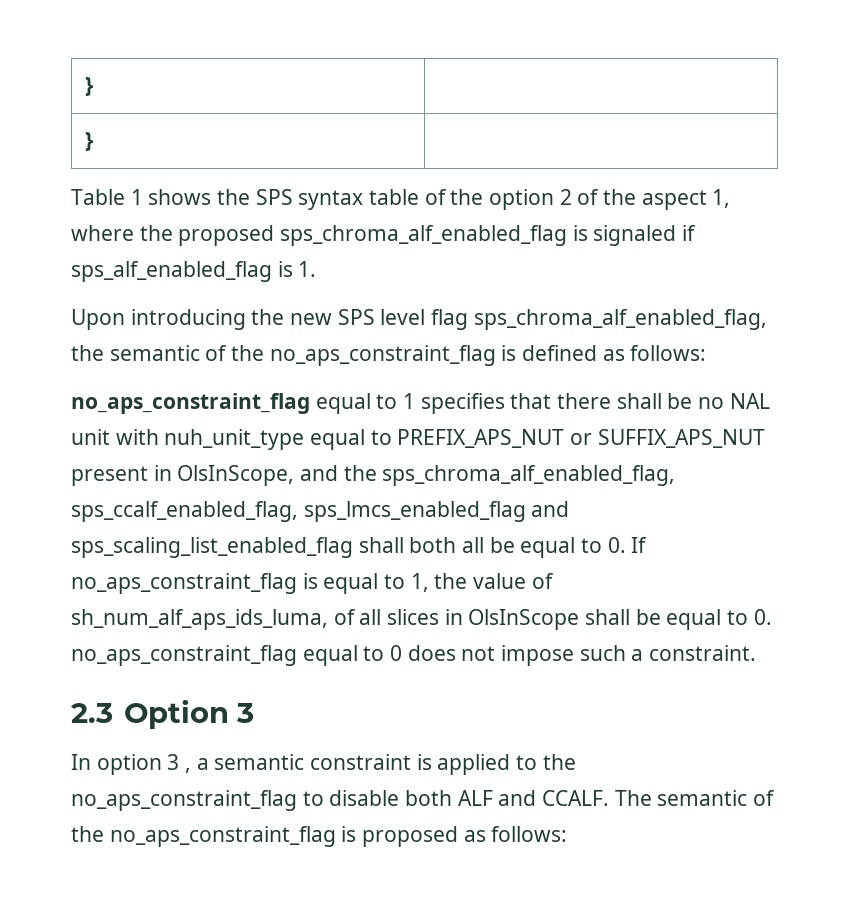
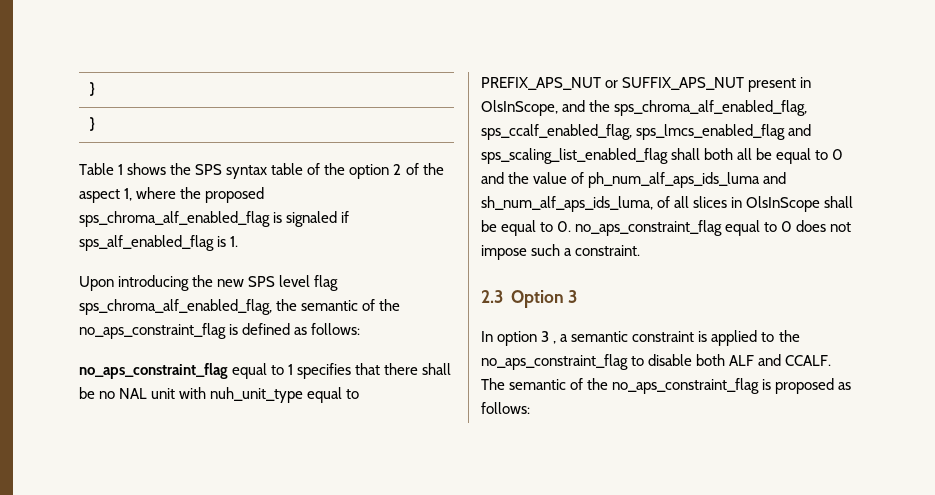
- no_aps_constraint_flag equal to 1 specifies that there shall be no NAL unit with nuh_unit_type equal to PREFIX_APS_NUT or SUFFIX_APS_NUT present in OlsInScope, and the sps_chroma_alf_enabled_flag, sps_ccalf_enabled_flag, sps_lmcs_enabled_flag and sps_scaling_list_enabled_flag shall both all be equal to 0. If no_aps_constraint_flag is equal to 1, the value of sh_num_alf_aps_ids_luma, of all slices in OlsInScope shall be equal to 0. no_aps_constraint_flag equal to 0 does not impose such a constraint.
+ no_aps_constraint_flag equal to 1 specifies that there shall be no NAL unit with nuh_unit_type equal to PREFIX_APS_NUT or SUFFIX_APS_NUT present in OlsInScope, and the sps_chroma_alf_enabled_flag, sps_ccalf_enabled_flag, sps_lmcs_enabled_flag and sps_scaling_list_enabled_flag shall both all be equal to 0 and the value of ph_num_alf_aps_ids_luma and sh_num_alf_aps_ids_luma, of all slices in OlsInScope shall be equal to 0. no_aps_constraint_flag equal to 0 does not impose such a constraint.

